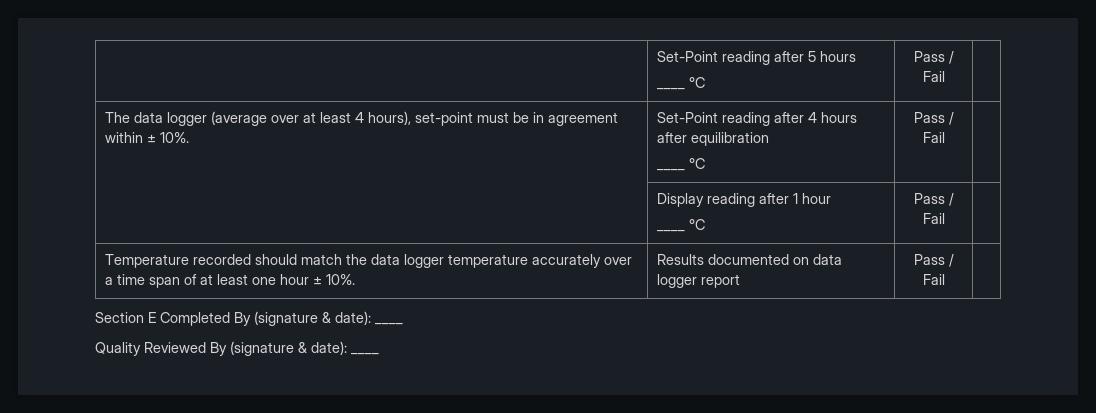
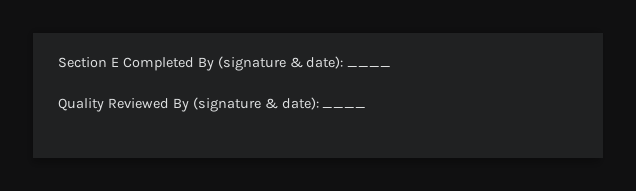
- | Set-Point reading after 5 hours
- ____ °C | Pass / Fail |
- The data logger (average over at least 4 hours), set-point must be in agreement within ± 10%. | Set-Point reading after 4 hours after equilibration
- ____ °C | Pass / Fail |
- | Display reading after 1 hour
- ____ °C | Pass / Fail |
- Temperature recorded should match the data logger temperature accurately over a time span of at least one hour ± 10%. | Results documented on data logger report | Pass / Fail |

